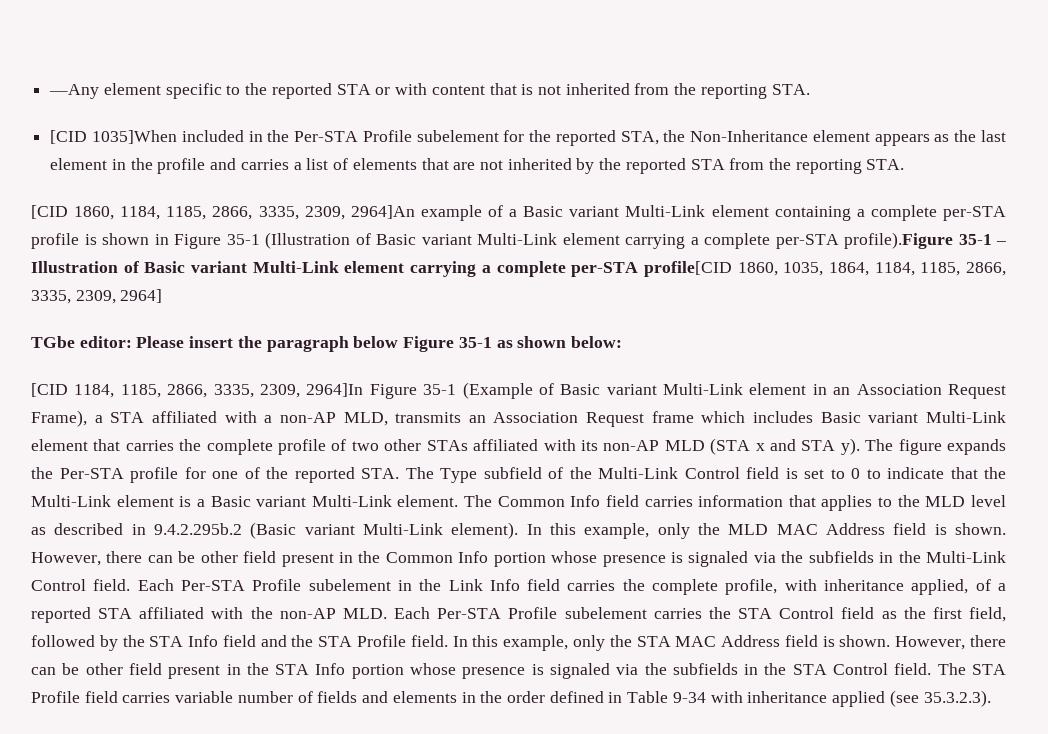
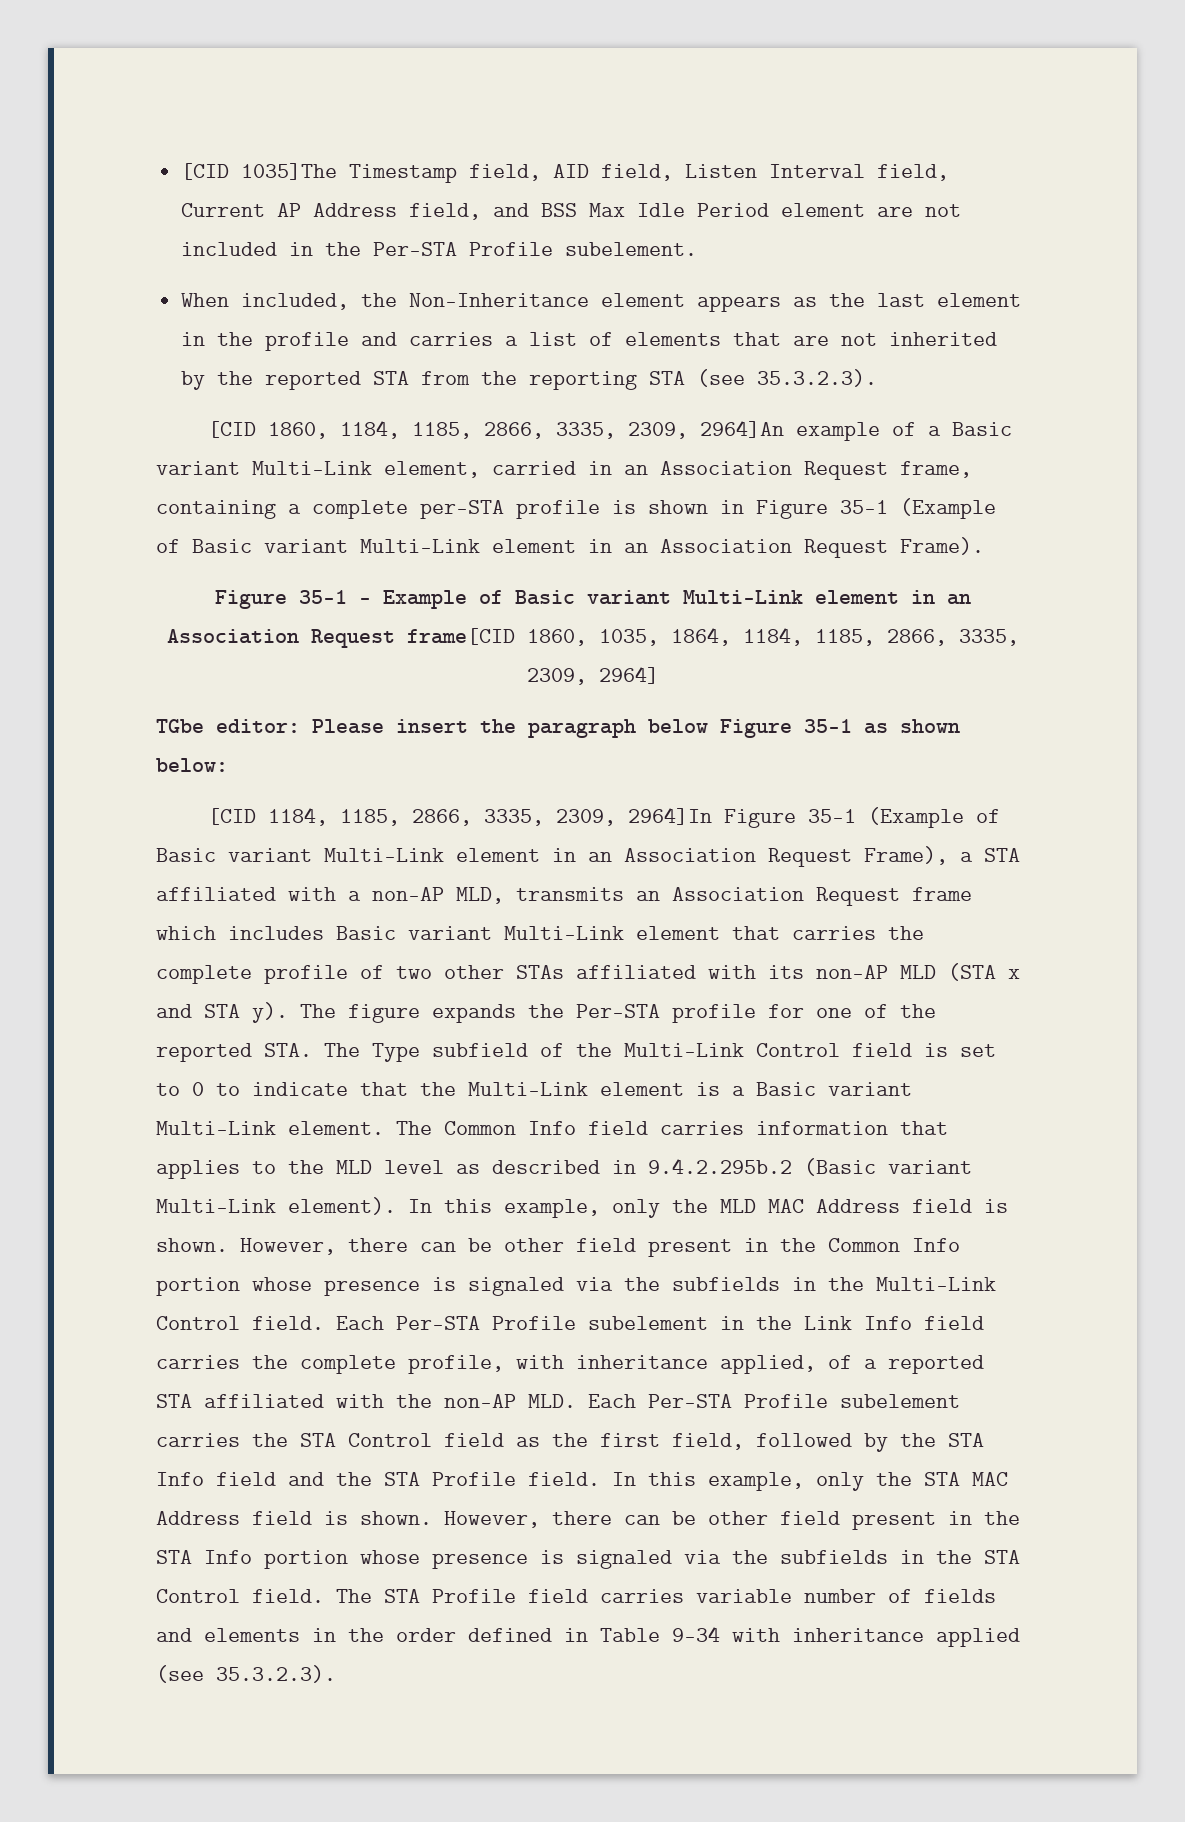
- —Any element specific to the reported STA or with content that is not inherited from the reporting STA.
- [CID 1035]When included in the Per-STA Profile subelement for the reported STA, the Non-Inheritance element appears as the last element in the profile and carries a list of elements that are not inherited by the reported STA from the reporting STA.
+ [CID 1035]The Timestamp field, AID field, Listen Interval field, Current AP Address field, and BSS Max Idle Period element are not included in the Per-STA Profile subelement.
+ When included, the Non-Inheritance element appears as the last element in the profile and carries a list of elements that are not inherited by the reported STA from the reporting STA (see 35.3.2.3).
- [CID 1860, 1184, 1185, 2866, 3335, 2309, 2964]An example of a Basic variant Multi-Link element containing a complete per-STA profile is shown in Figure 35-1 (Illustration of Basic variant Multi-Link element carrying a complete per-STA profile).Figure 35-1 – Illustration of Basic variant Multi-Link element carrying a complete per-STA profile[CID 1860, 1035, 1864, 1184, 1185, 2866, 3335, 2309, 2964]
+ [CID 1860, 1184, 1185, 2866, 3335, 2309, 2964]An example of a Basic variant Multi-Link element, carried in an Association Request frame, containing a complete per-STA profile is shown in Figure 35-1 (Example of Basic variant Multi-Link element in an Association Request Frame).
+ Figure 35-1 – Example of Basic variant Multi-Link element in an Association Request frame[CID 1860, 1035, 1864, 1184, 1185, 2866, 3335, 2309, 2964]

